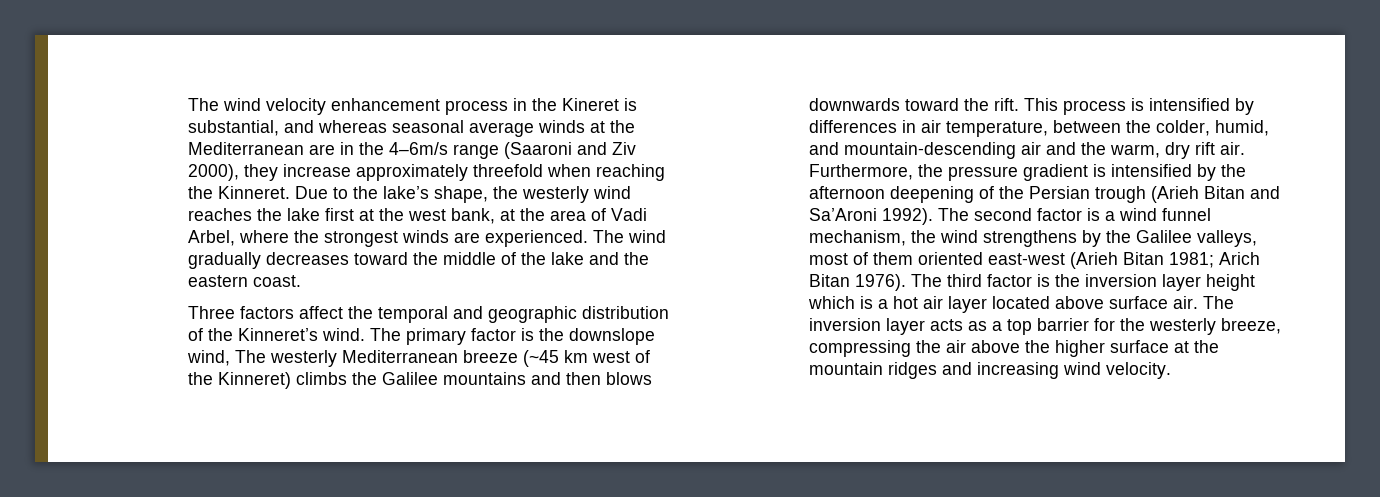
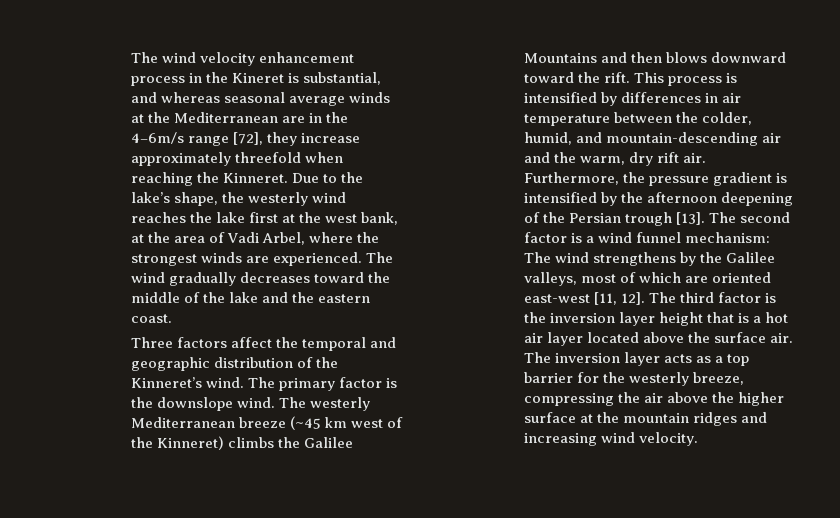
- The wind velocity enhancement process in the Kineret is substantial, and whereas seasonal average winds at the Mediterranean are in the 4–6m/s range (Saaroni and Ziv 2000), they increase approximately threefold when reaching the Kinneret.
+ The wind velocity enhancement process in the Kineret is substantial, and whereas seasonal average winds at the Mediterranean are in the 4–6m/s range [72], they increase approximately threefold when reaching the Kinneret.
- The primary factor is the downslope wind, The westerly Mediterranean breeze (~45 km west of the Kinneret) climbs the Galilee mountains and then blows downwards toward the rift.
+ The primary factor is the downslope wind. The westerly Mediterranean breeze (~45 km west of the Kinneret) climbs the Galilee Mountains and then blows downward toward the rift.
- This process is intensified by differences in air temperature, between the colder, humid, and mountain-descending air and the warm, dry rift air.
+ This process is intensified by differences in air temperature between the colder, humid, and mountain-descending air and the warm, dry rift air.
- Furthermore, the pressure gradient is intensified by the afternoon deepening of the Persian trough (Arieh Bitan and Sa’Aroni 1992).
+ Furthermore, the pressure gradient is intensified by the afternoon deepening of the Persian trough [13].
- The second factor is a wind funnel mechanism, the wind strengthens by the Galilee valleys, most of them oriented east-west (Arieh Bitan 1981; Arich Bitan 1976).
+ The second factor is a wind funnel mechanism: The wind strengthens by the Galilee valleys, most of which are oriented east-west [11, 12].
- The third factor is the inversion layer height which is a hot air layer located above surface air.
+ The third factor is the inversion layer height that is a hot air layer located above the surface air.

